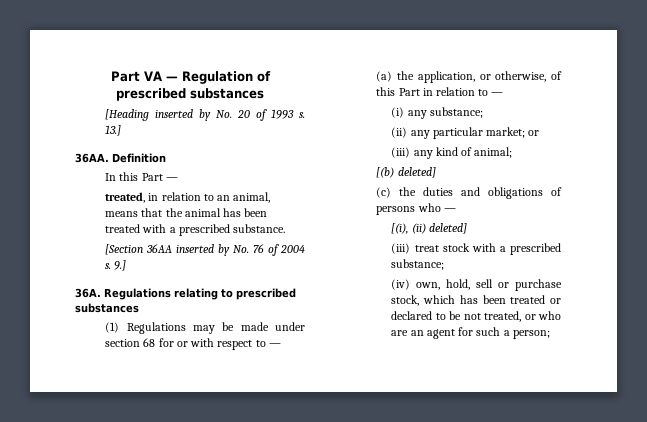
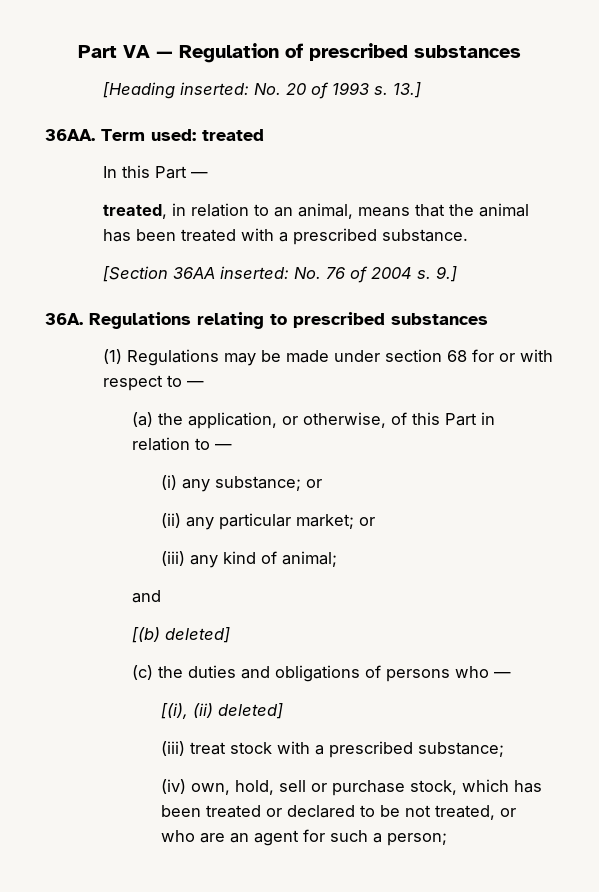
- [Heading inserted by No. 20 of 1993 s.
+ [Heading inserted: No. 20 of 1993 s.
- Definition
+ Term used: treated
- [Section 36AA inserted by No. 76 of 2004 s.
+ [Section 36AA inserted: No. 76 of 2004 s.
- (i) any substance;
+ (i) any substance; or
  (iii) any kind of animal;
+ and

